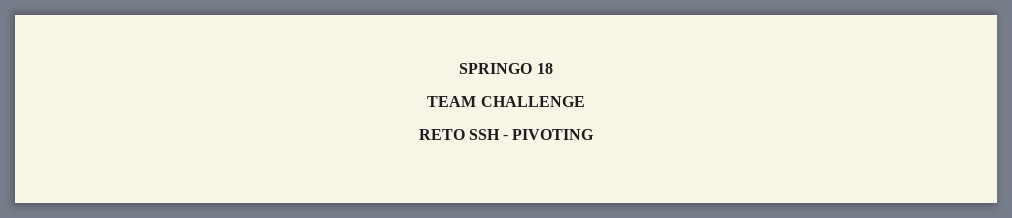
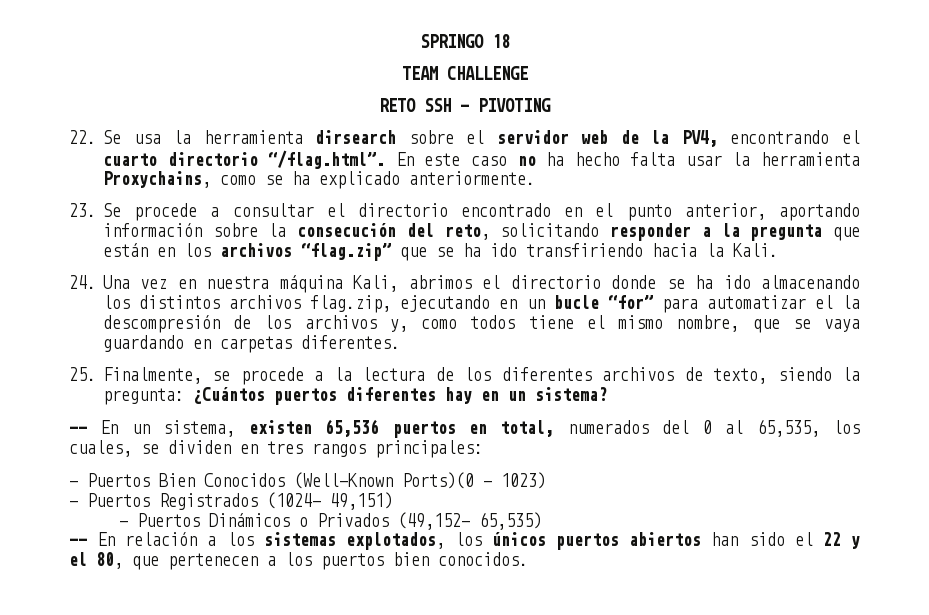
+ 22. Se usa la herramienta dirsearch sobre el servidor web de la PV4, encontrando el cuarto directorio “/flag.html”. En este caso no ha hecho falta usar la herramienta Proxychains, como se ha explicado anteriormente.
+ 23. Se procede a consultar el directorio encontrado en el punto anterior, aportando información sobre la consecución del reto, solicitando responder a la pregunta que están en los archivos “flag.zip” que se ha ido transfiriendo hacia la Kali.
+ 24. Una vez en nuestra máquina Kali, abrimos el directorio donde se ha ido almacenando los distintos archivos flag.zip, ejecutando en un bucle “for” para automatizar el la descompresión de los archivos y, como todos tiene el mismo nombre, que se vaya guardando en carpetas diferentes.
+ 25. Finalmente, se procede a la lectura de los diferentes archivos de texto, siendo la pregunta: ¿Cuántos puertos diferentes hay en un sistema?
+ -- En un sistema, existen 65,536 puertos en total, numerados del 0 al 65,535, los cuales, se dividen en tres rangos principales:
+ - Puertos Bien Conocidos (Well-Known Ports)(0 - 1023)
+ - Puertos Registrados (1024- 49,151)
+ - Puertos Dinámicos o Privados (49,152- 65,535)
+ -- En relación a los sistemas explotados, los únicos puertos abiertos han sido el 22 y el 80, que pertenecen a los puertos bien conocidos.

